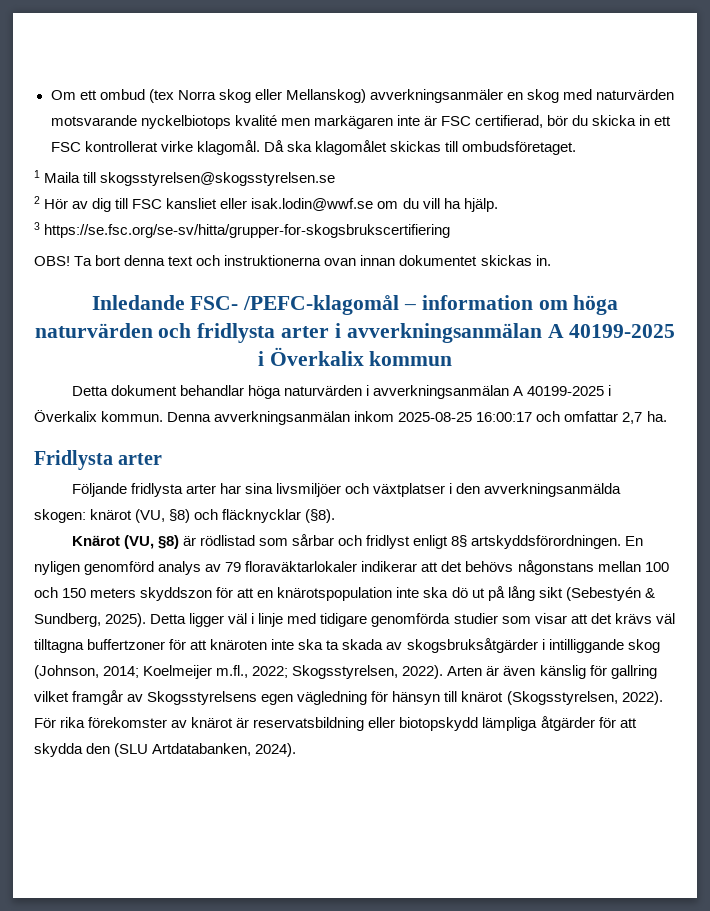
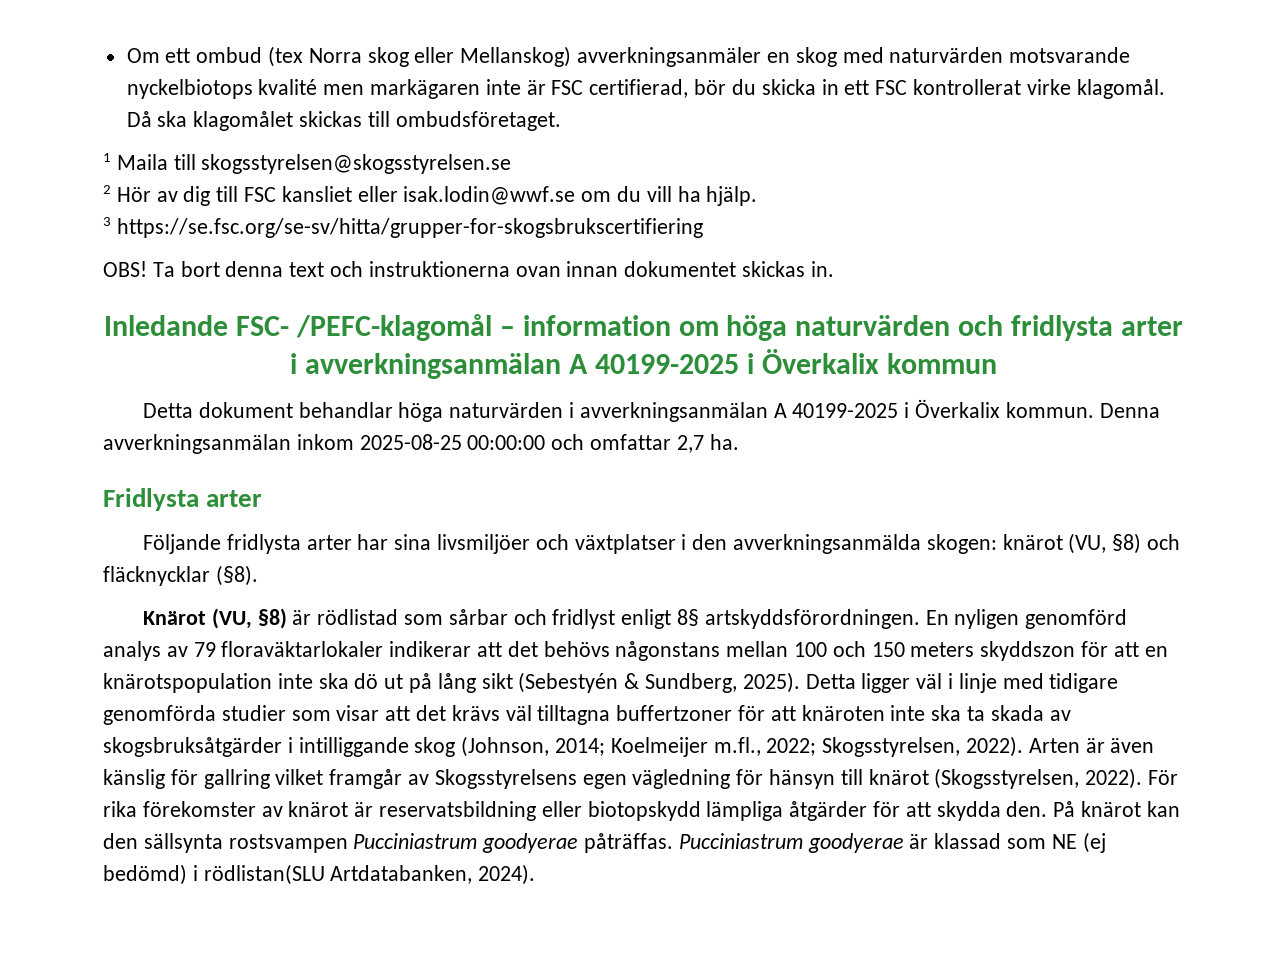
- Denna avverkningsanmälan inkom 2025-08-25 16:00:17 och omfattar 2,7 ha.
+ Denna avverkningsanmälan inkom 2025-08-25 00:00:00 och omfattar 2,7 ha.
- För rika förekomster av knärot är reservatsbildning eller biotopskydd lämpliga åtgärder för att skydda den (SLU Artdatabanken, 2024).
+ För rika förekomster av knärot är reservatsbildning eller biotopskydd lämpliga åtgärder för att skydda den. På knärot kan den sällsynta rostsvampen Pucciniastrum goodyerae påträffas. Pucciniastrum goodyerae är klassad som NE (ej bedömd) i rödlistan(SLU Artdatabanken, 2024).

